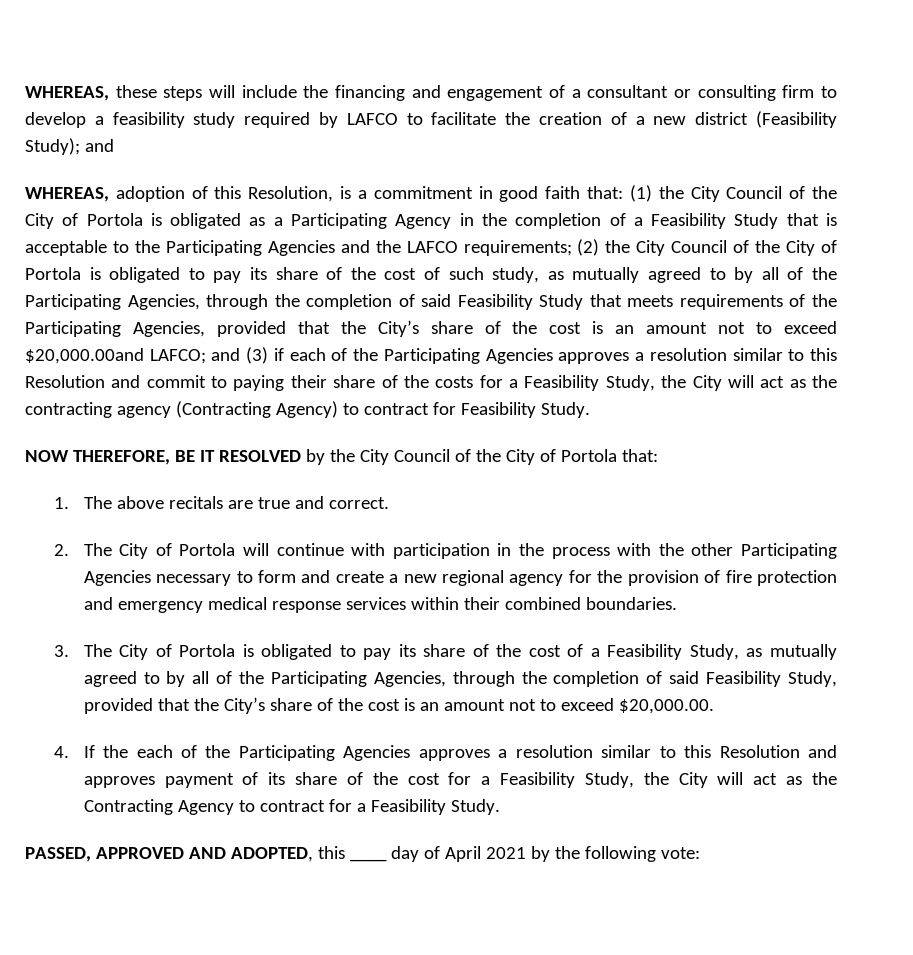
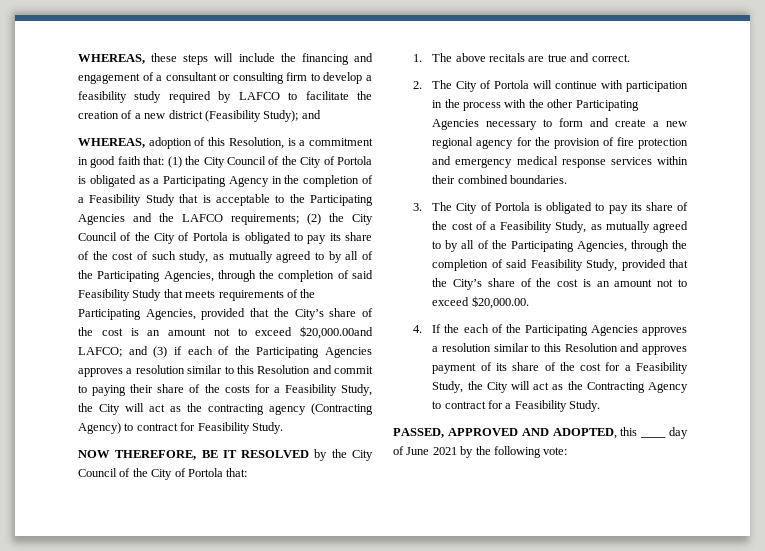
- PASSED, APPROVED AND ADOPTED, this ____ day of April 2021 by the following vote:
+ PASSED, APPROVED AND ADOPTED, this ____ day of June 2021 by the following vote:

